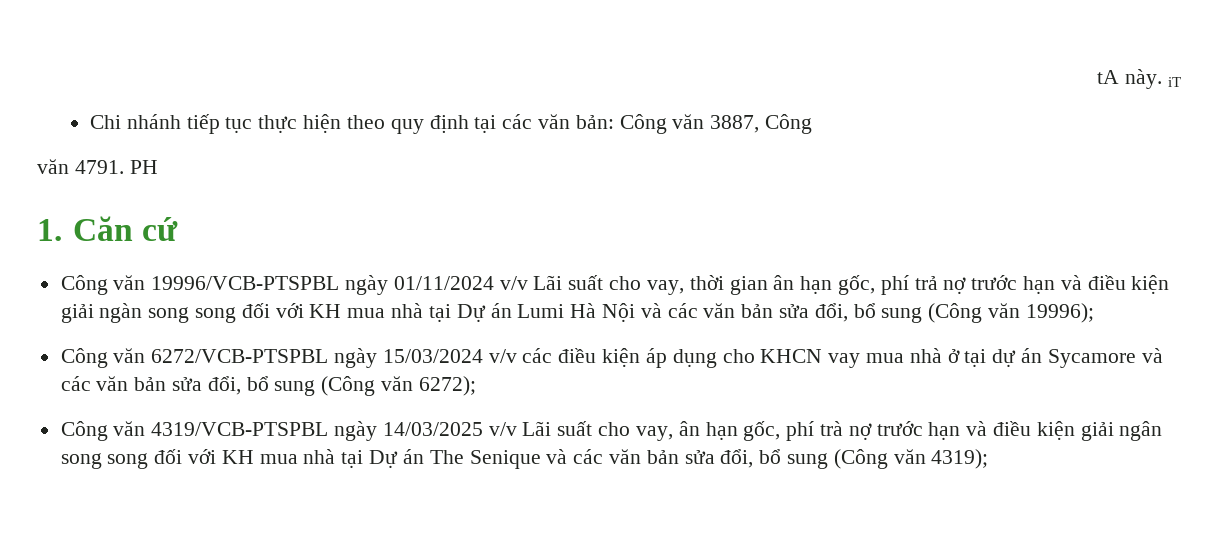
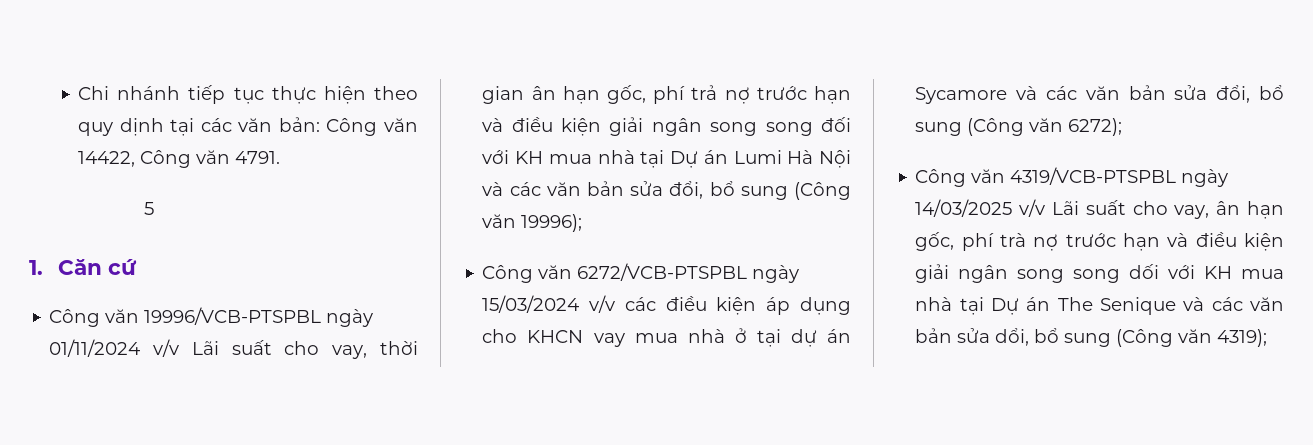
- tA này. iT
- Chi nhánh tiếp tục thực hiện theo quy định tại các văn bản: Công văn 3887, Công
- văn 4791. PH
+ Chi nhánh tiếp tục thực hiện theo quy dịnh tại các văn bản: Công văn 14422, Công văn 4791.
+ 5
- Công văn 19996/VCB-PTSPBL ngày 01/11/2024 v/v Lãi suất cho vay, thời gian ân hạn gốc, phí trả nợ trước hạn và điều kiện giải ngàn song song đối với KH mua nhà tại Dự án Lumi Hà Nội và các văn bản sửa đổi, bổ sung (Công văn 19996);
+ Công văn 19996/VCB-PTSPBL ngày 01/11/2024 v/v Lãi suất cho vay, thời gian ân hạn gốc, phí trả nợ trước hạn và điều kiện giải ngân song song đối với KH mua nhà tại Dự án Lumi Hà Nội và các văn bản sửa đổi, bổ sung (Công văn 19996);
- Công văn 4319/VCB-PTSPBL ngày 14/03/2025 v/v Lãi suất cho vay, ân hạn gốc, phí trà nợ trước hạn và điều kiện giải ngân song song đối với KH mua nhà tại Dự án The Senique và các văn bản sửa đổi, bổ sung (Công văn 4319);
+ Công văn 4319/VCB-PTSPBL ngày 14/03/2025 v/v Lãi suất cho vay, ân hạn gốc, phí trà nợ trước hạn và điều kiện giải ngân song song dối với KH mua nhà tại Dự án The Senique và các văn bản sửa dổi, bổ sung (Công văn 4319);

